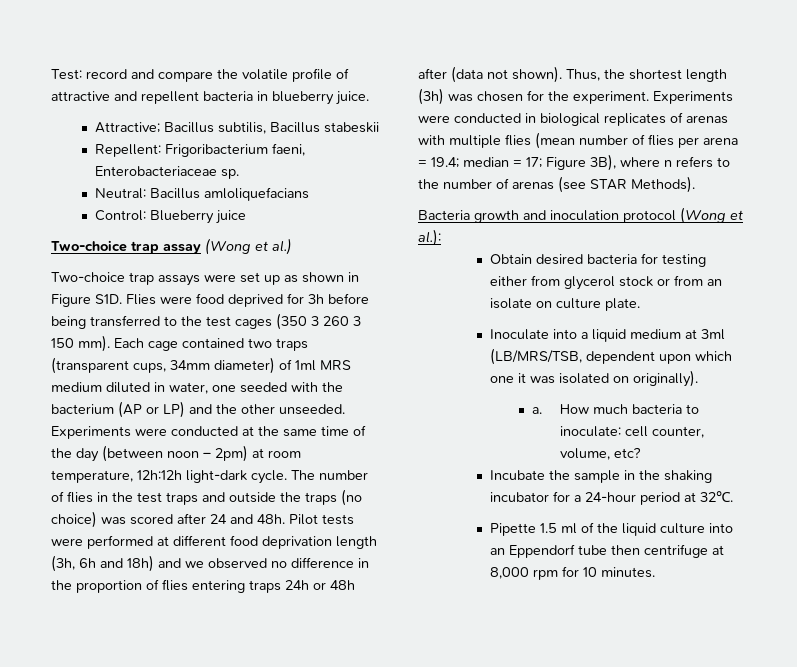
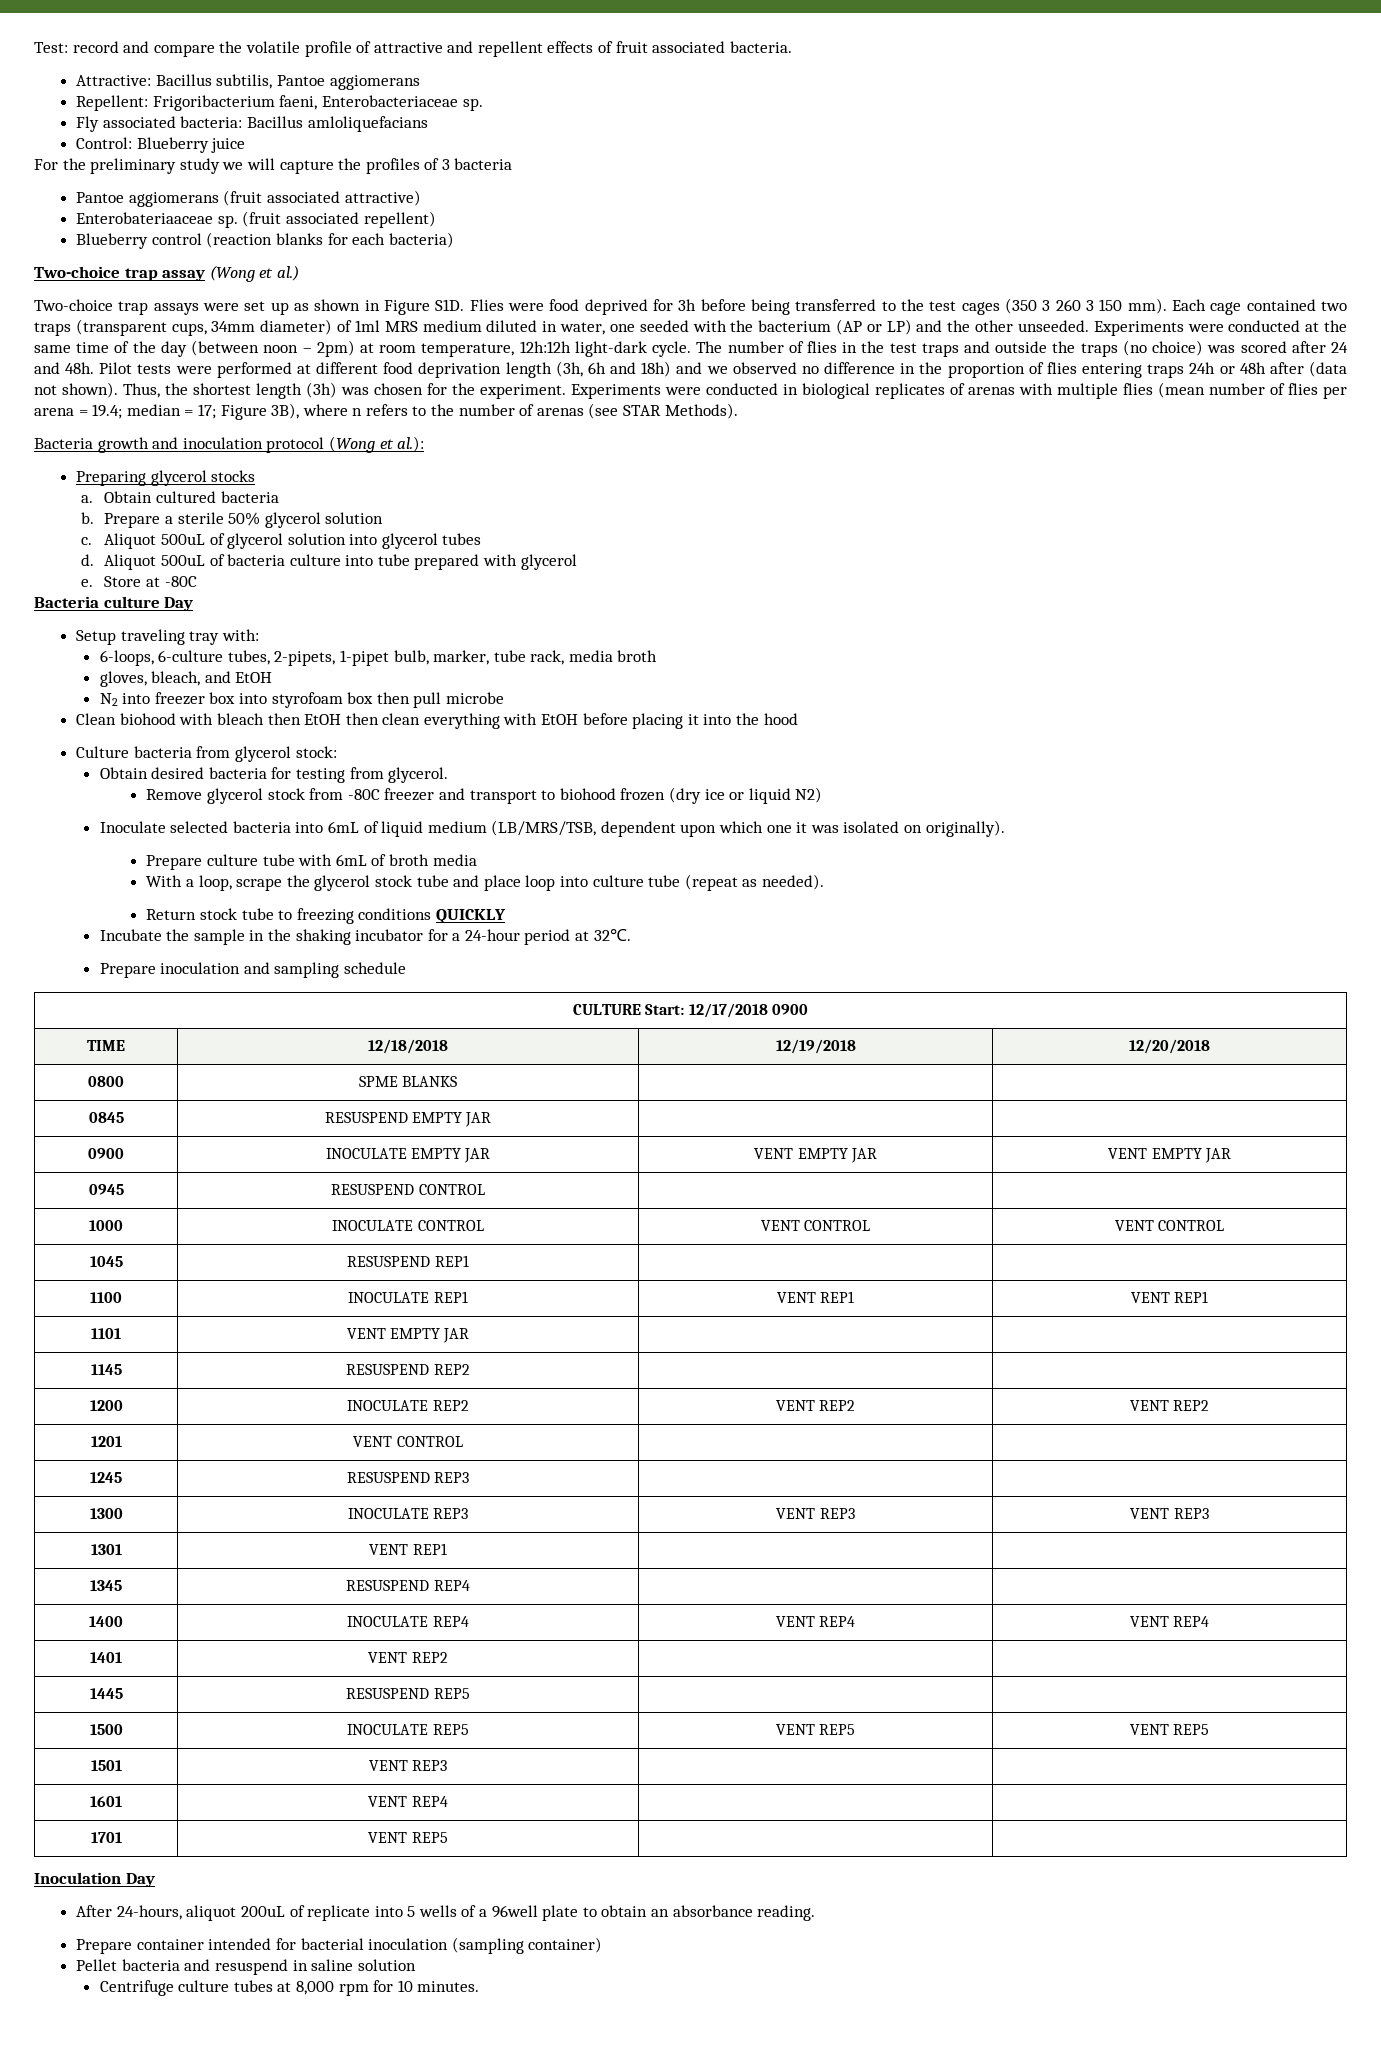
- Test: record and compare the volatile profile of attractive and repellent bacteria in blueberry juice.
- Attractive; Bacillus subtilis, Bacillus stabeskii
+ Test: record and compare the volatile profile of attractive and repellent effects of fruit associated bacteria.
+ Attractive: Bacillus subtilis, Pantoe aggiomerans
- Neutral: Bacillus amloliquefacians
+ Fly associated bacteria: Bacillus amloliquefacians
+ For the preliminary study we will capture the profiles of 3 bacteria
+ Pantoe aggiomerans (fruit associated attractive)
+ Enterobateriaaceae sp. (fruit associated repellent)
+ Blueberry control (reaction blanks for each bacteria)
+ Preparing glycerol stocks
+ a. Obtain cultured bacteria
+ b. Prepare a sterile 50% glycerol solution
+ c. Aliquot 500uL of glycerol solution into glycerol tubes
+ d. Aliquot 500uL of bacteria culture into tube prepared with glycerol
+ e. Store at -80C
+ Bacteria culture Day
+ Setup traveling tray with:
+ 6-loops, 6-culture tubes, 2-pipets, 1-pipet bulb, marker, tube rack, media broth
+ gloves, bleach, and EtOH
+ N2 into freezer box into styrofoam box then pull microbe
+ Clean biohood with bleach then EtOH then clean everything with EtOH before placing it into the hood
+ Culture bacteria from glycerol stock:
- Obtain desired bacteria for testing either from glycerol stock or from an isolate on culture plate.
- Inoculate into a liquid medium at 3ml (LB/MRS/TSB, dependent upon which one it was isolated on originally).
+ Obtain desired bacteria for testing from glycerol.
+ Remove glycerol stock from -80C freezer and transport to biohood frozen (dry ice or liquid N2)
+ Inoculate selected bacteria into 6mL of liquid medium (LB/MRS/TSB, dependent upon which one it was isolated on originally).
- a. How much bacteria to inoculate: cell counter, volume, etc?
+ Prepare culture tube with 6mL of broth media
+ With a loop, scrape the glycerol stock tube and place loop into culture tube (repeat as needed).
+ Return stock tube to freezing conditions QUICKLY
- Pipette 1.5 ml of the liquid culture into an Eppendorf tube then centrifuge at 8,000 rpm for 10 minutes.
+ Prepare inoculation and sampling schedule
+ CULTURE Start: 12/17/2018 0900
+ TIME | 12/18/2018 | 12/19/2018 | 12/20/2018
+ 0800 | SPME BLANKS | |
+ 0845 | RESUSPEND EMPTY JAR | |
+ 0900 | INOCULATE EMPTY JAR | VENT EMPTY JAR | VENT EMPTY JAR
+ 0945 | RESUSPEND CONTROL | |
+ 1000 | INOCULATE CONTROL | VENT CONTROL | VENT CONTROL
+ 1045 | RESUSPEND REP1 | |
+ 1100 | INOCULATE REP1 | VENT REP1 | VENT REP1
+ 1101 | VENT EMPTY JAR | |
+ 1145 | RESUSPEND REP2 | |
+ 1200 | INOCULATE REP2 | VENT REP2 | VENT REP2
+ 1201 | VENT CONTROL | |
+ 1245 | RESUSPEND REP3 | |
+ 1300 | INOCULATE REP3 | VENT REP3 | VENT REP3
+ 1301 | VENT REP1 | |
+ 1345 | RESUSPEND REP4 | |
+ 1400 | INOCULATE REP4 | VENT REP4 | VENT REP4
+ 1401 | VENT REP2 | |
+ 1445 | RESUSPEND REP5 | |
+ 1500 | INOCULATE REP5 | VENT REP5 | VENT REP5
+ 1501 | VENT REP3 | |
+ 1601 | VENT REP4 | |
+ 1701 | VENT REP5 | |
+ Inoculation Day
+ After 24-hours, aliquot 200uL of replicate into 5 wells of a 96well plate to obtain an absorbance reading.
+ Prepare container intended for bacterial inoculation (sampling container)
+ Pellet bacteria and resuspend in saline solution
+ Centrifuge culture tubes at 8,000 rpm for 10 minutes.

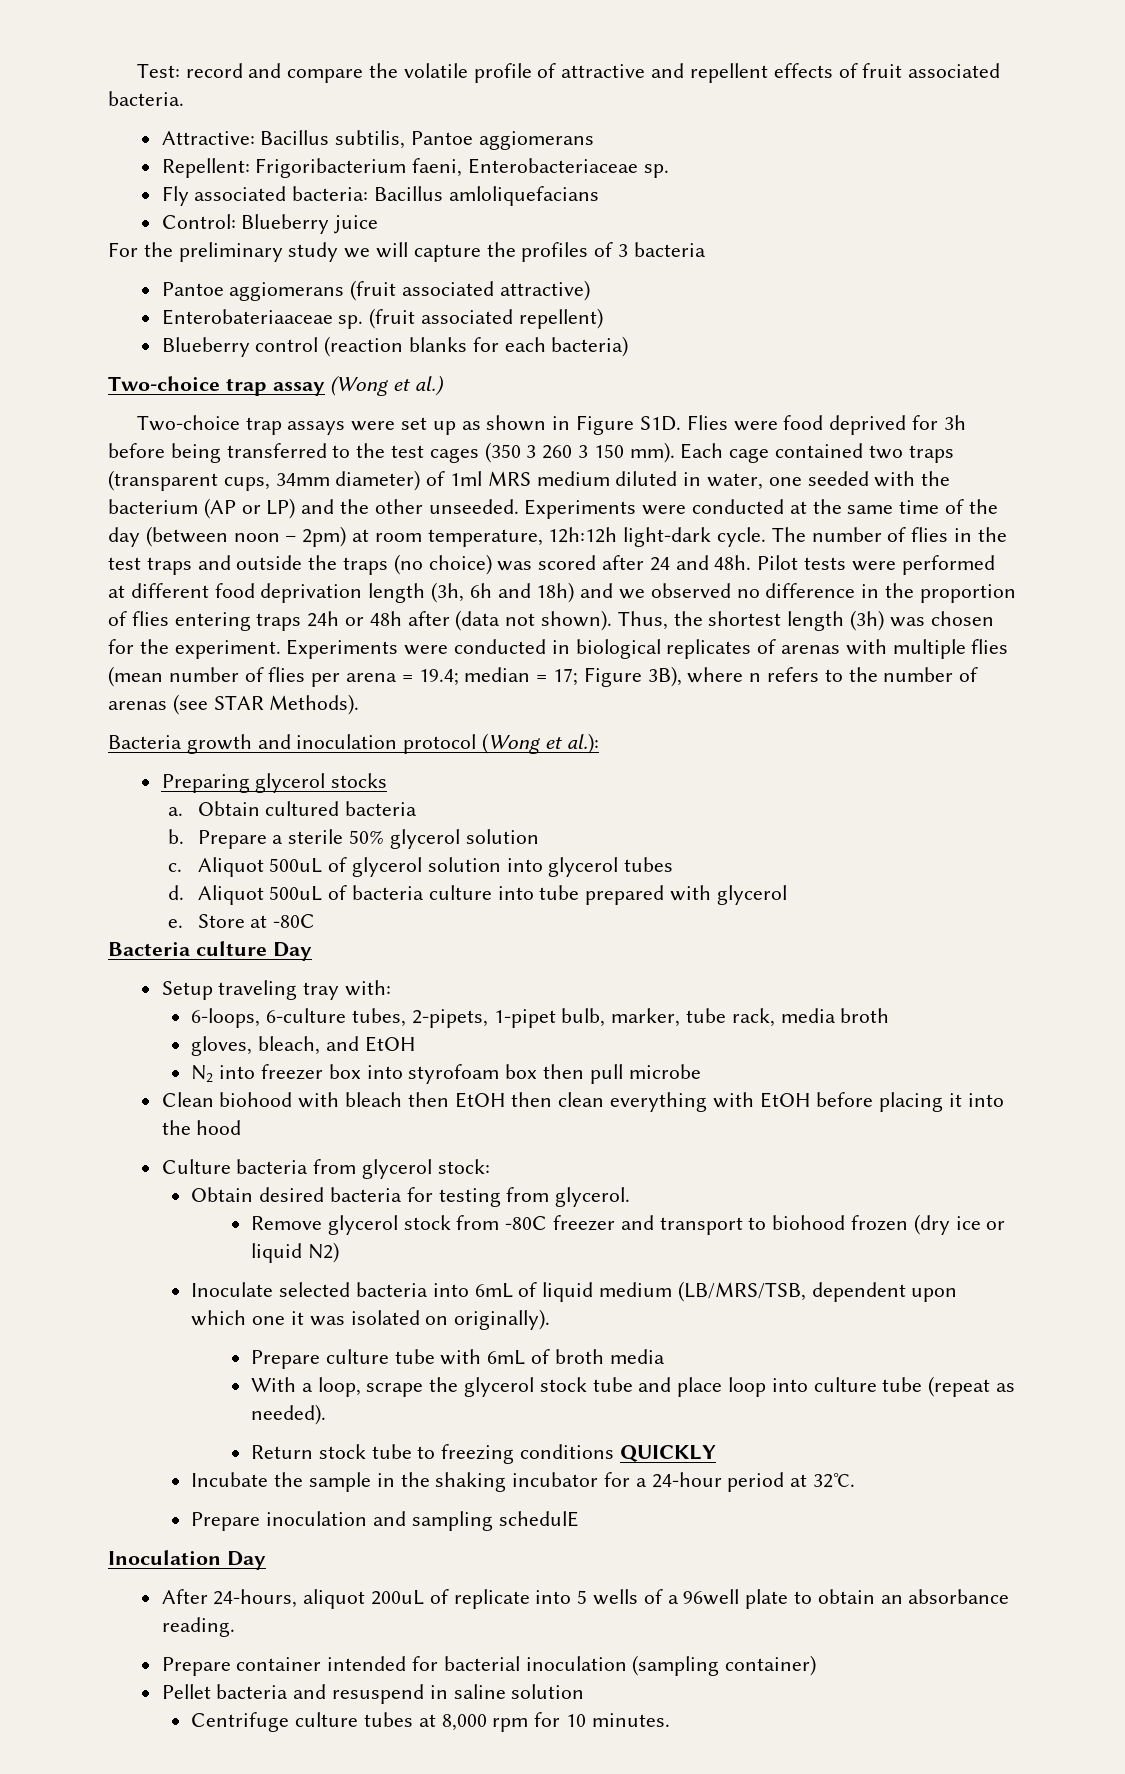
- Prepare inoculation and sampling schedule
- CULTURE Start: 12/17/2018 0900
- TIME | 12/18/2018 | 12/19/2018 | 12/20/2018
- 0800 | SPME BLANKS | |
- 0845 | RESUSPEND EMPTY JAR | |
- 0900 | INOCULATE EMPTY JAR | VENT EMPTY JAR | VENT EMPTY JAR
- 0945 | RESUSPEND CONTROL | |
- 1000 | INOCULATE CONTROL | VENT CONTROL | VENT CONTROL
- 1045 | RESUSPEND REP1 | |
- 1100 | INOCULATE REP1 | VENT REP1 | VENT REP1
- 1101 | VENT EMPTY JAR | |
- 1145 | RESUSPEND REP2 | |
- 1200 | INOCULATE REP2 | VENT REP2 | VENT REP2
- 1201 | VENT CONTROL | |
- 1245 | RESUSPEND REP3 | |
- 1300 | INOCULATE REP3 | VENT REP3 | VENT REP3
- 1301 | VENT REP1 | |
- 1345 | RESUSPEND REP4 | |
- 1400 | INOCULATE REP4 | VENT REP4 | VENT REP4
- 1401 | VENT REP2 | |
- 1445 | RESUSPEND REP5 | |
- 1500 | INOCULATE REP5 | VENT REP5 | VENT REP5
- 1501 | VENT REP3 | |
- 1601 | VENT REP4 | |
- 1701 | VENT REP5 | |
+ Prepare inoculation and sampling schedulE

